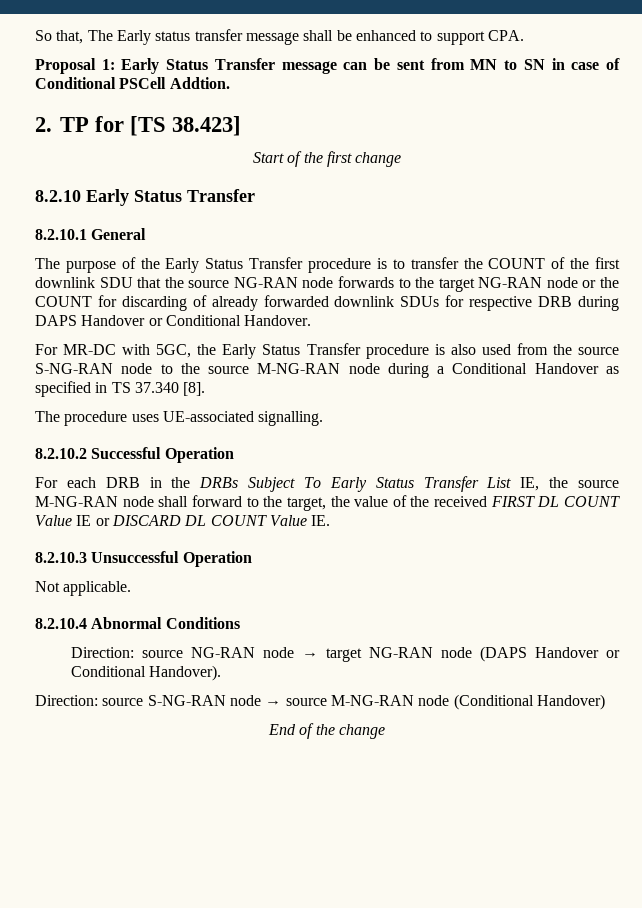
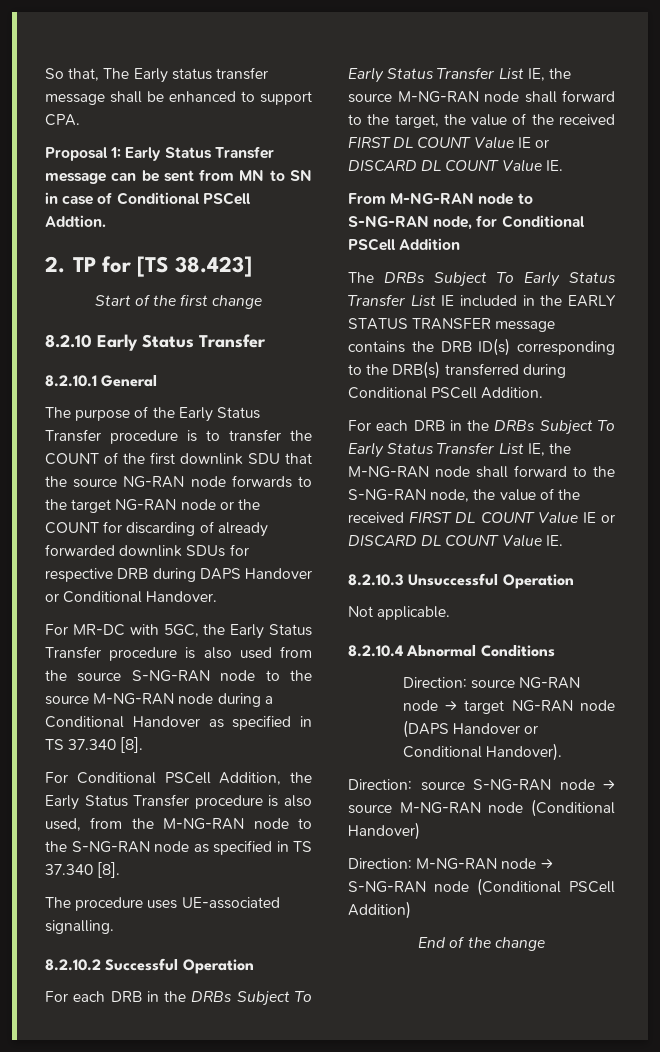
+ For Conditional PSCell Addition, the Early Status Transfer procedure is also used, from the M-NG-RAN node to the S-NG-RAN node as specified in TS 37.340 [8].
+ From M-NG-RAN node to S-NG-RAN node, for Conditional PSCell Addition
+ The DRBs Subject To Early Status Transfer List IE included in the EARLY STATUS TRANSFER message contains the DRB ID(s) corresponding to the DRB(s) transferred during Conditional PSCell Addition.
+ For each DRB in the DRBs Subject To Early Status Transfer List IE, the M-NG-RAN node shall forward to the S-NG-RAN node, the value of the received FIRST DL COUNT Value IE or DISCARD DL COUNT Value IE.
+ Direction: M-NG-RAN node → S-NG-RAN node (Conditional PSCell Addition)

